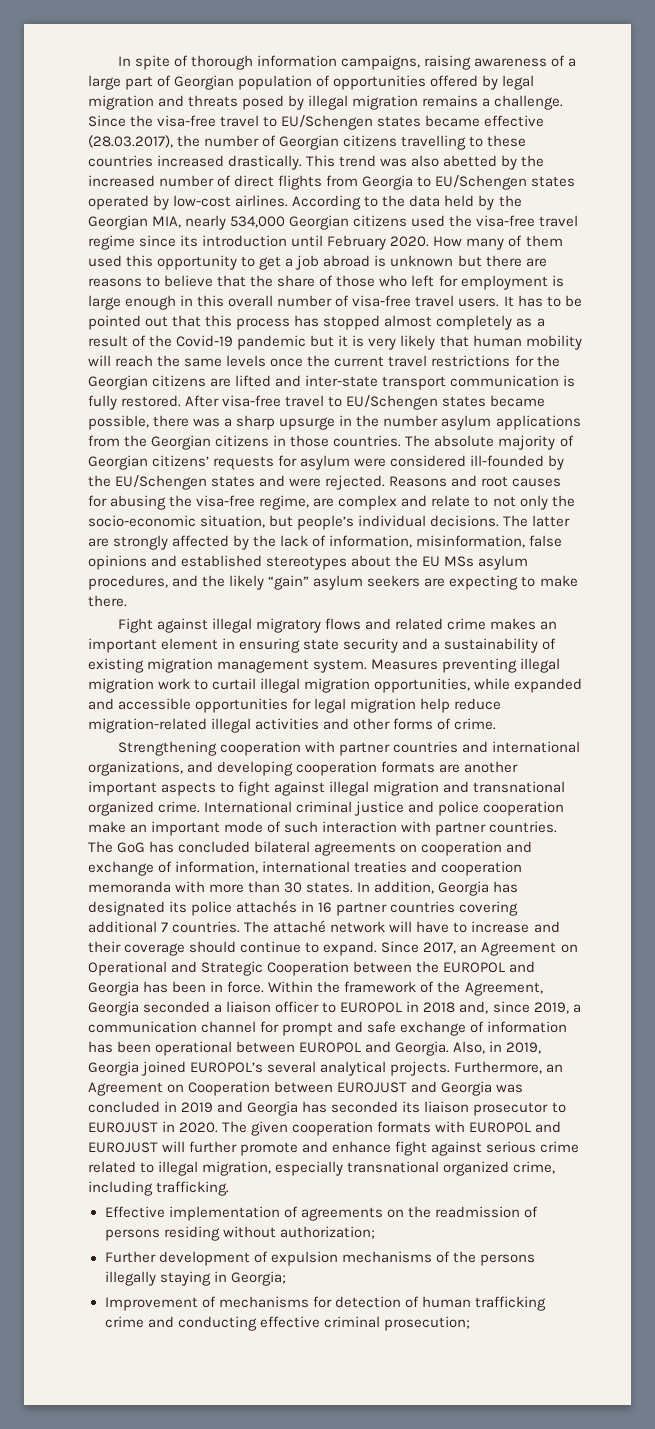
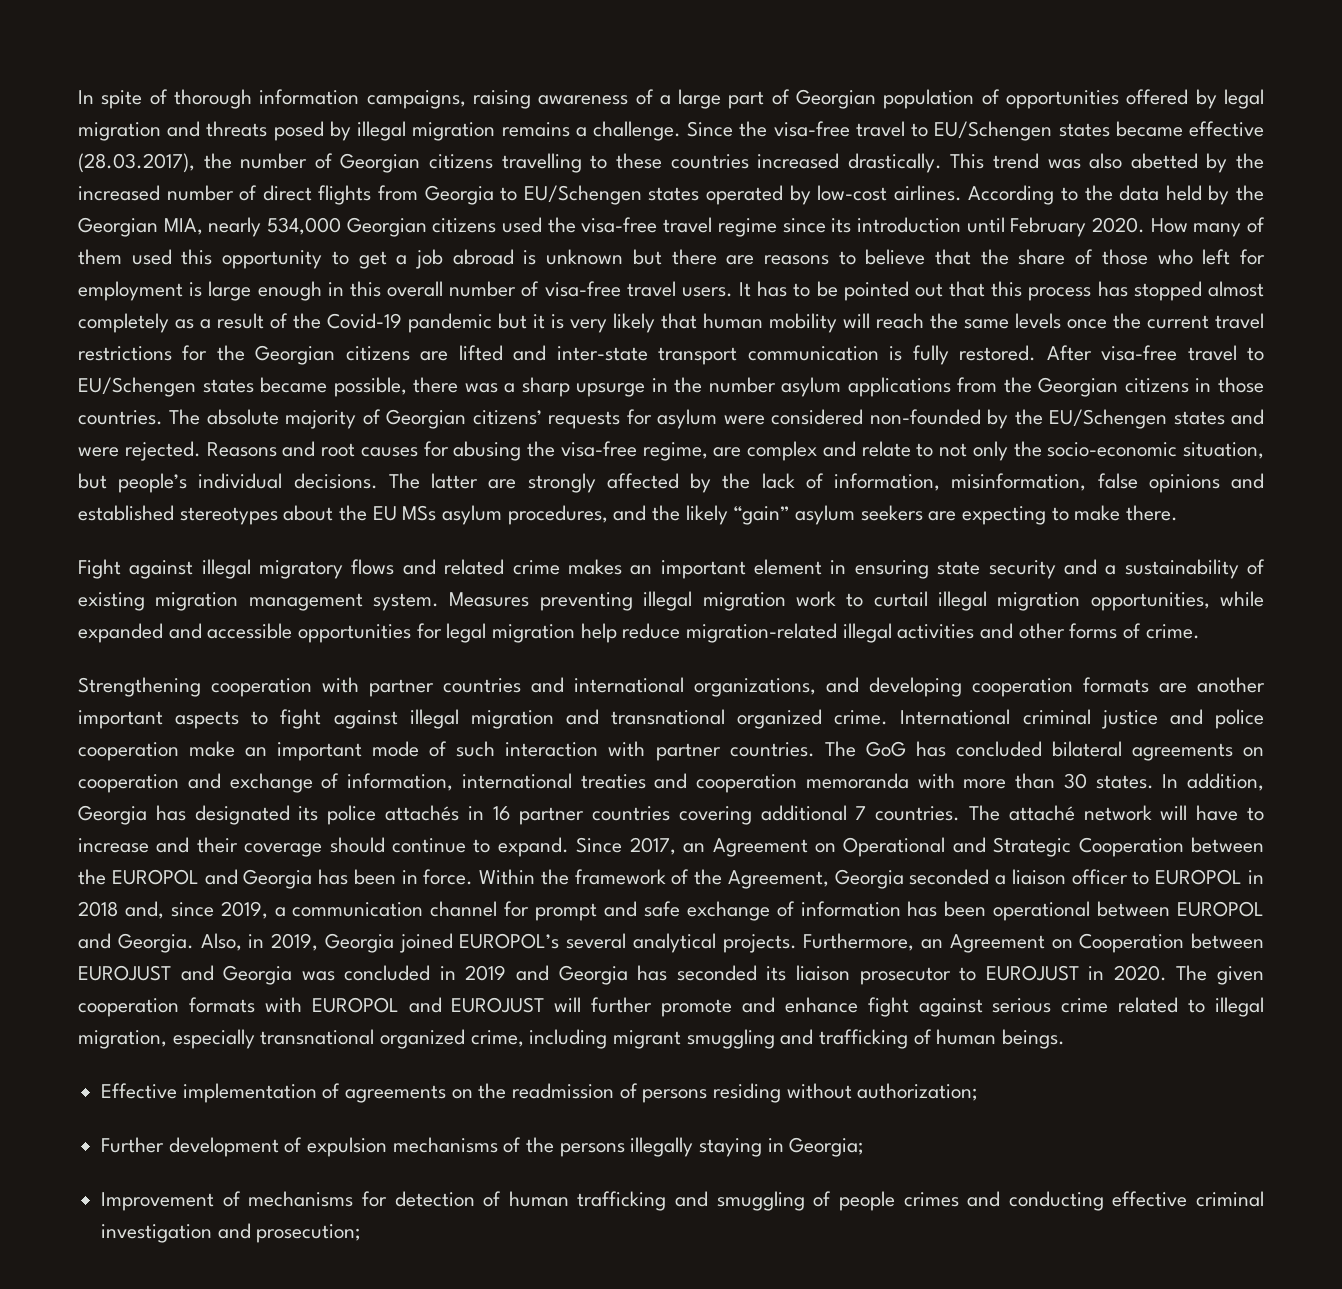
- The absolute majority of Georgian citizens’ requests for asylum were considered ill-founded by the EU/Schengen states and were rejected.
+ The absolute majority of Georgian citizens’ requests for asylum were considered non-founded by the EU/Schengen states and were rejected.
- The given cooperation formats with EUROPOL and EUROJUST will further promote and enhance fight against serious crime related to illegal migration, especially transnational organized crime, including trafficking.
+ The given cooperation formats with EUROPOL and EUROJUST will further promote and enhance fight against serious crime related to illegal migration, especially transnational organized crime, including migrant smuggling and trafficking of human beings.
- Improvement of mechanisms for detection of human trafficking crime and conducting effective criminal prosecution;
+ Improvement of mechanisms for detection of human trafficking and smuggling of people crimes and conducting effective criminal investigation and prosecution;

